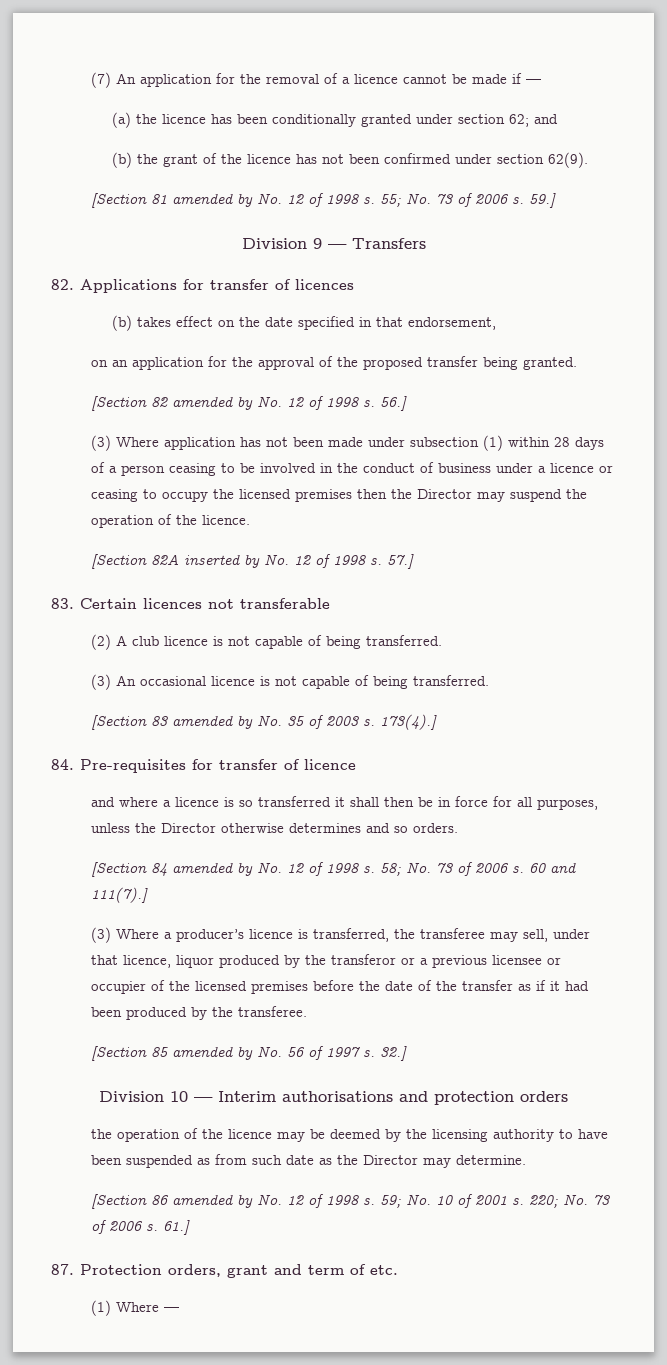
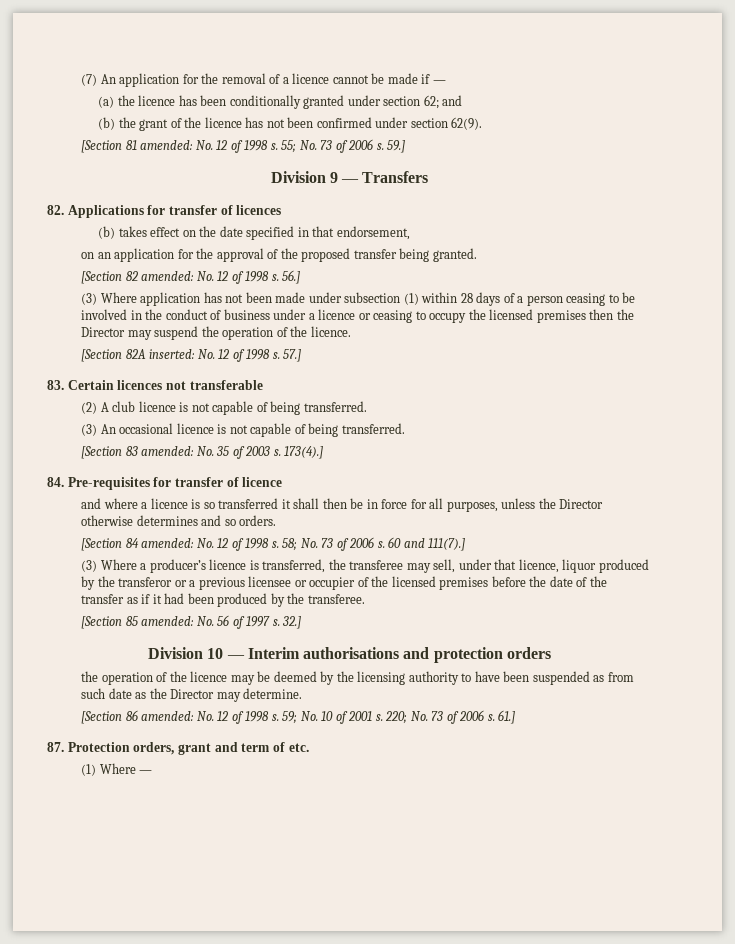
- [Section 81 amended by No. 12 of 1998 s.
+ [Section 81 amended: No. 12 of 1998 s.
- [Section 82 amended by No. 12 of 1998 s.
+ [Section 82 amended: No. 12 of 1998 s.
- [Section 82A inserted by No. 12 of 1998 s.
+ [Section 82A inserted: No. 12 of 1998 s.
- [Section 83 amended by No. 35 of 2003 s.
+ [Section 83 amended: No. 35 of 2003 s.
- [Section 84 amended by No. 12 of 1998 s.
+ [Section 84 amended: No. 12 of 1998 s.
- [Section 85 amended by No. 56 of 1997 s.
+ [Section 85 amended: No. 56 of 1997 s.
- [Section 86 amended by No. 12 of 1998 s.
+ [Section 86 amended: No. 12 of 1998 s.

